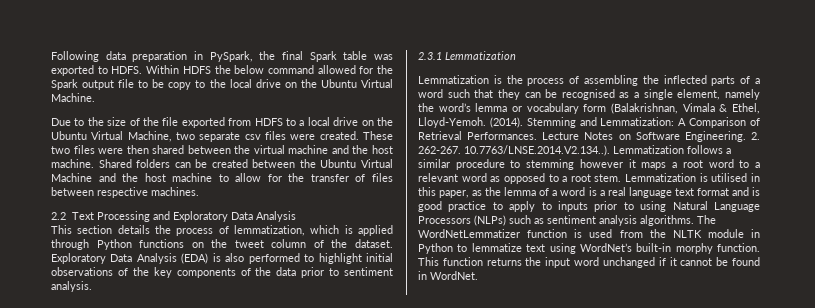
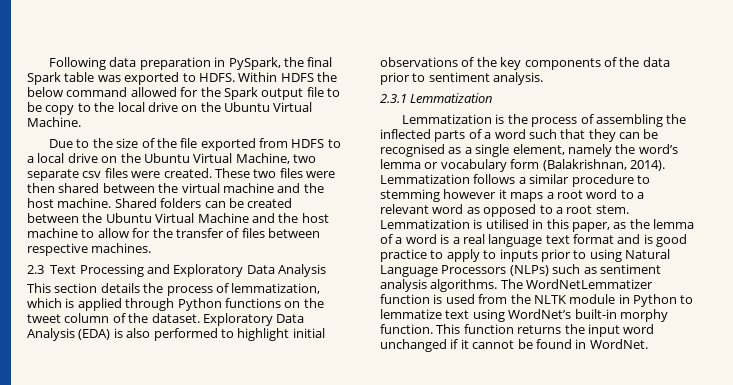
- 2.2 Text Processing and Exploratory Data Analysis
+ 2.3 Text Processing and Exploratory Data Analysis
- Lemmatization is the process of assembling the inflected parts of a word such that they can be recognised as a single element, namely the word’s lemma or vocabulary form (Balakrishnan, Vimala & Ethel, Lloyd-Yemoh. (2014). Stemming and Lemmatization: A Comparison of Retrieval Performances. Lecture Notes on Software Engineering. 2. 262-267. 10.7763/LNSE.2014.V2.134..). Lemmatization follows a similar procedure to stemming however it maps a root word to a relevant word as opposed to a root stem.
+ Lemmatization is the process of assembling the inflected parts of a word such that they can be recognised as a single element, namely the word’s lemma or vocabulary form (Balakrishnan, 2014). Lemmatization follows a similar procedure to stemming however it maps a root word to a relevant word as opposed to a root stem.

